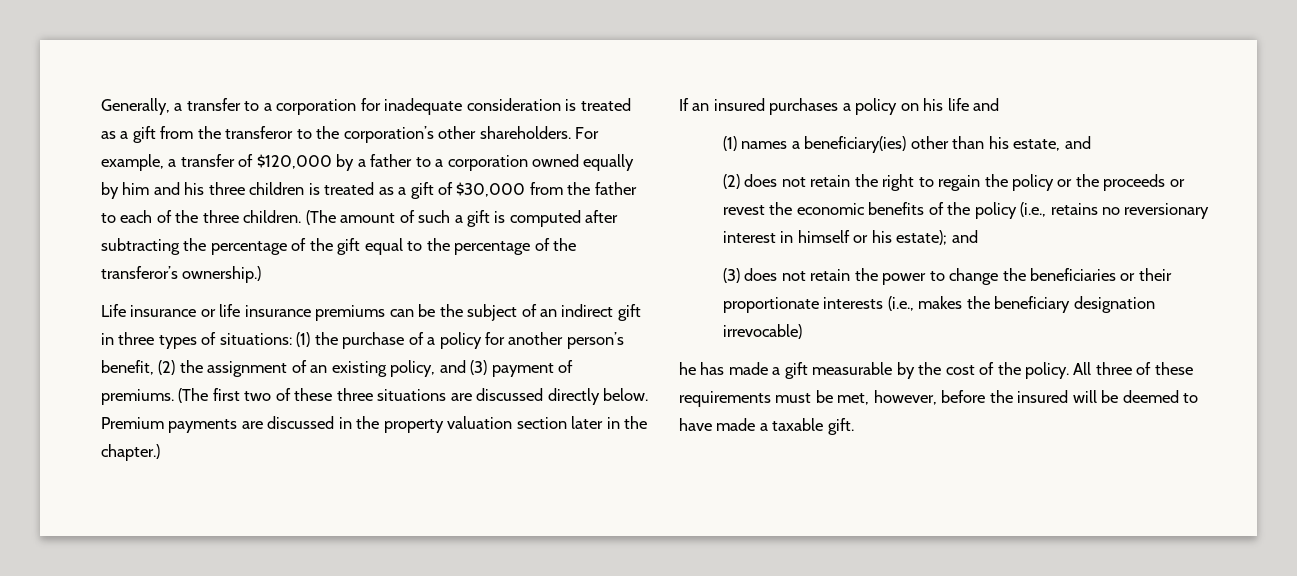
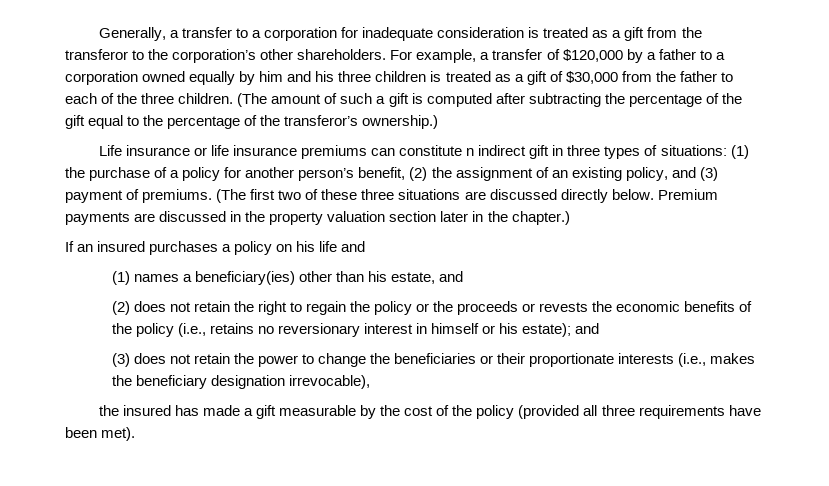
- Life insurance or life insurance premiums can be the subject of an indirect gift in three types of situations: (1) the purchase of a policy for another person’s benefit, (2) the assignment of an existing policy, and (3) payment of premiums.
+ Life insurance or life insurance premiums can constitute n indirect gift in three types of situations: (1) the purchase of a policy for another person’s benefit, (2) the assignment of an existing policy, and (3) payment of premiums.
- (2) does not retain the right to regain the policy or the proceeds or revest the economic benefits of the policy (i.e., retains no reversionary interest in himself or his estate); and
+ (2) does not retain the right to regain the policy or the proceeds or revests the economic benefits of the policy (i.e., retains no reversionary interest in himself or his estate); and
- (3) does not retain the power to change the beneficiaries or their proportionate interests (i.e., makes the beneficiary designation irrevocable)
- he has made a gift measurable by the cost of the policy. All three of these requirements must be met, however, before the insured will be deemed to have made a taxable gift.
+ (3) does not retain the power to change the beneficiaries or their proportionate interests (i.e., makes the beneficiary designation irrevocable),
+ the insured has made a gift measurable by the cost of the policy (provided all three requirements have been met).

